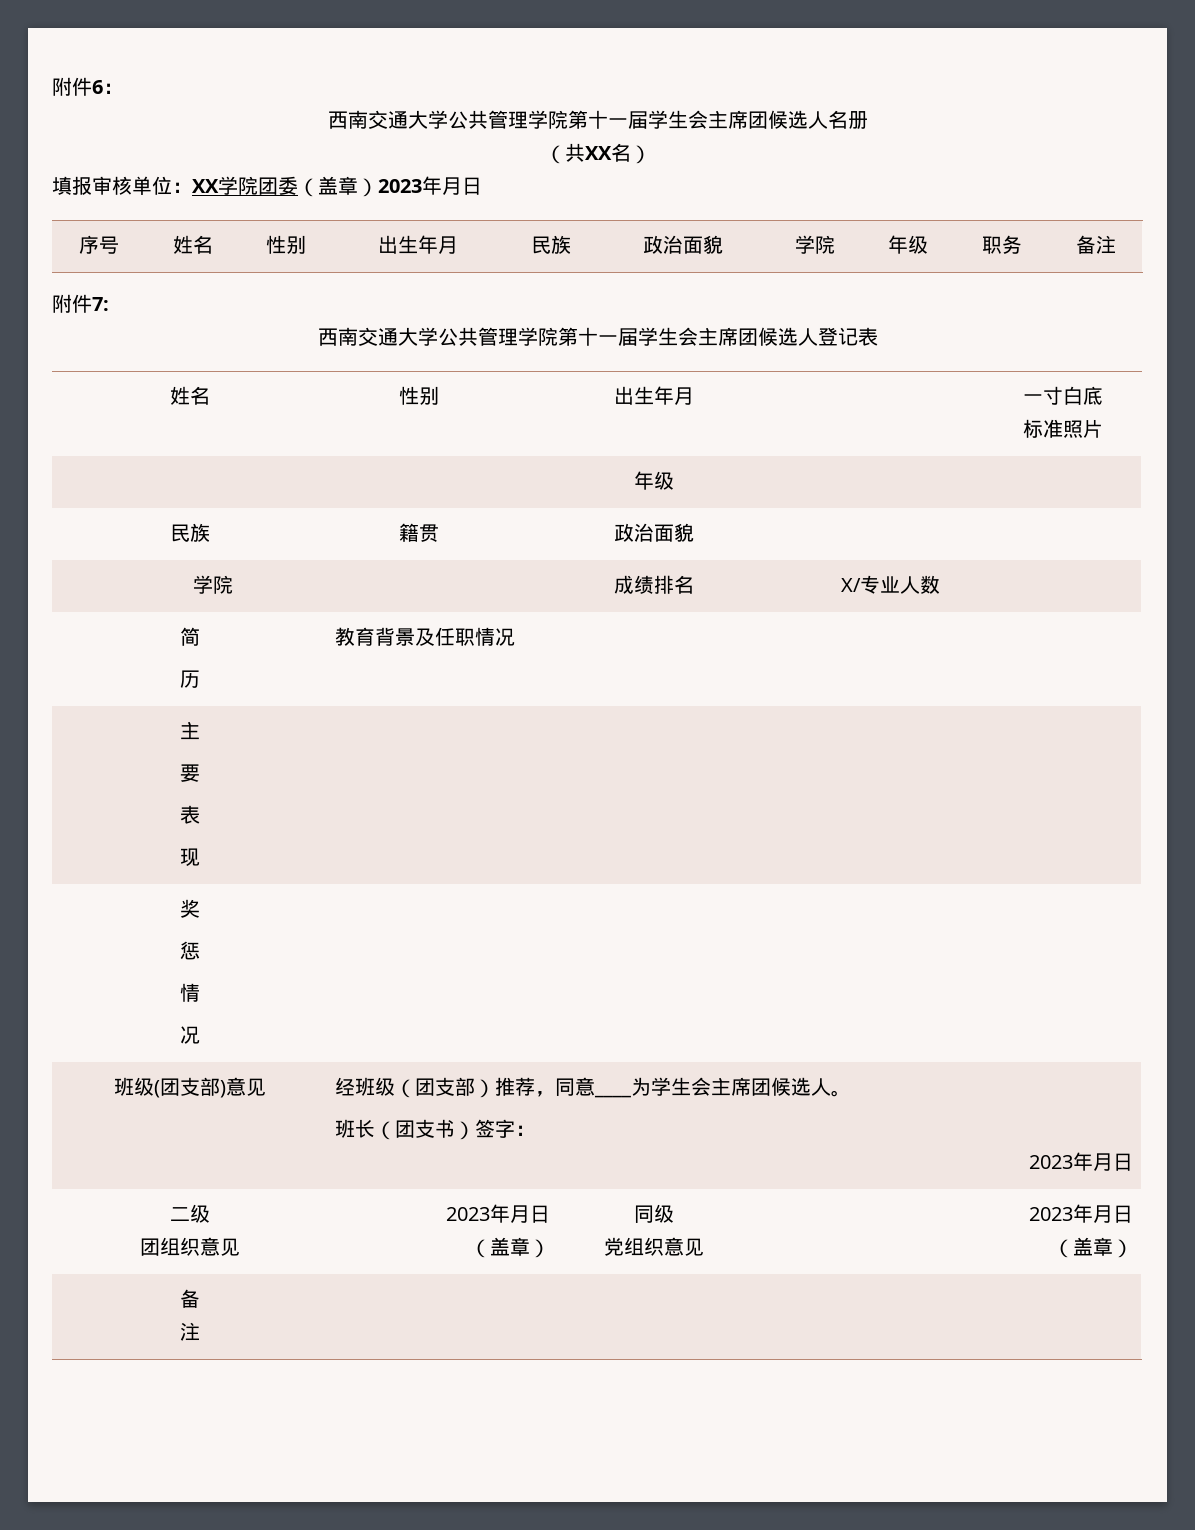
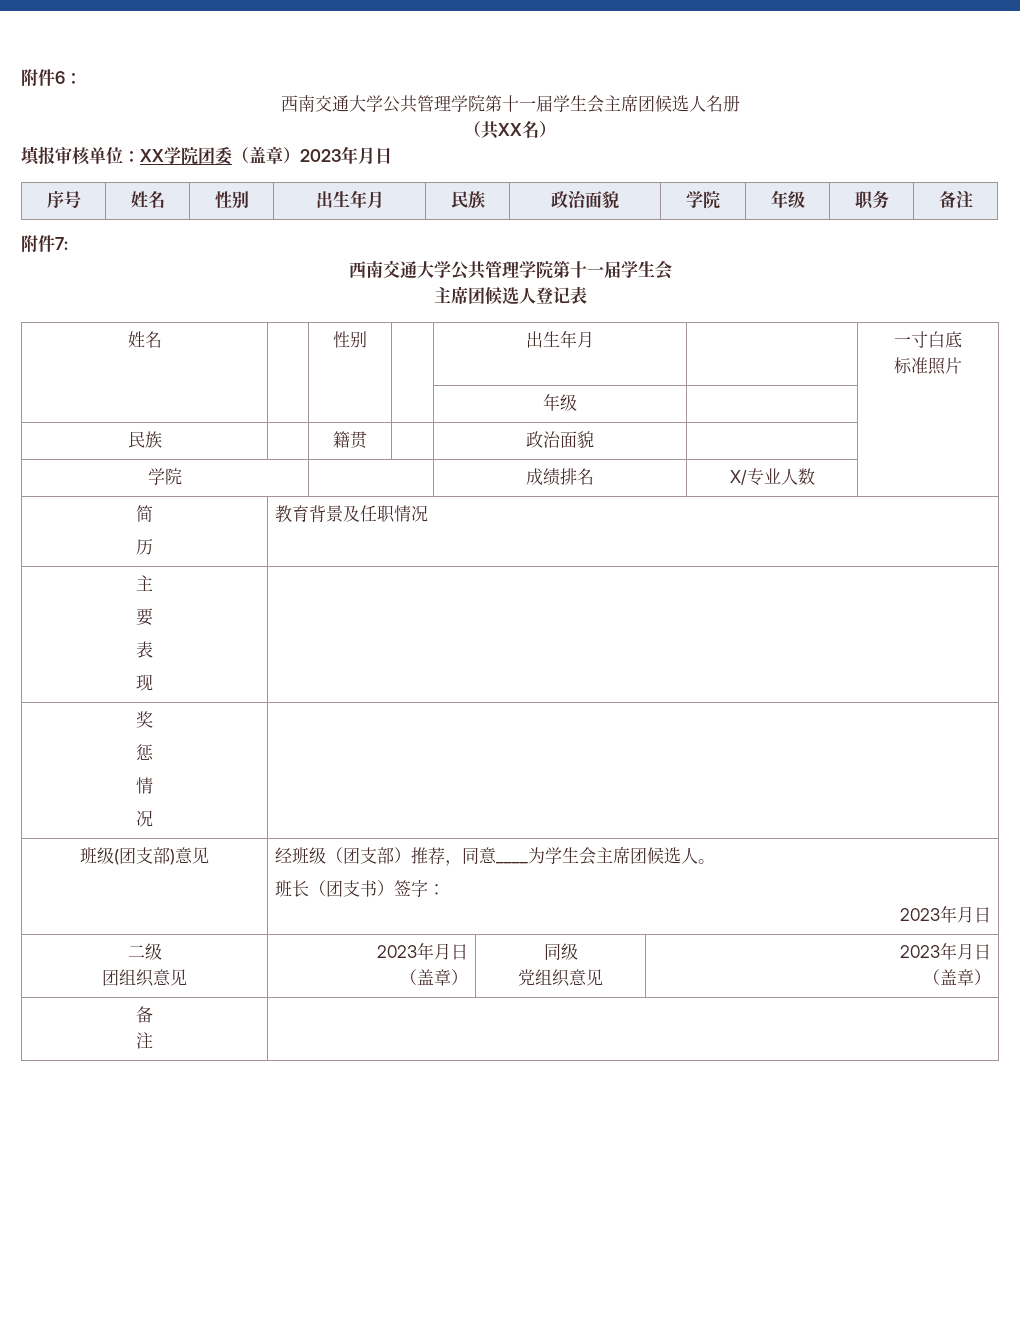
  附件7:
- 西南交通大学公共管理学院第十一届学生会主席团候选人登记表
+ 西南交通大学公共管理学院第十一届学生会
+ 主席团候选人登记表

